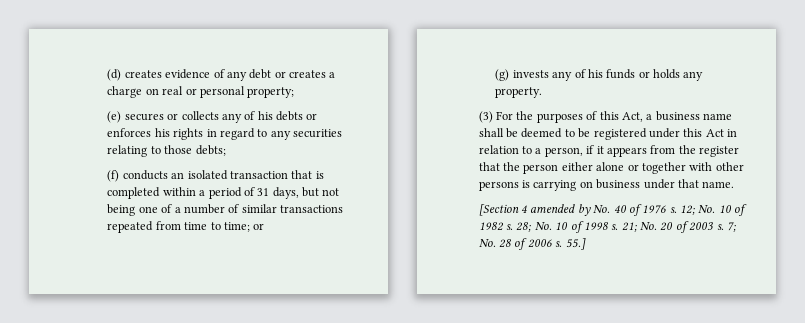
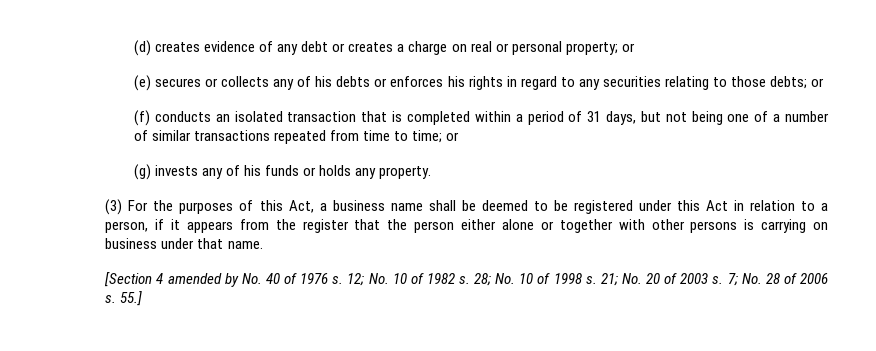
- (d) creates evidence of any debt or creates a charge on real or personal property;
+ (d) creates evidence of any debt or creates a charge on real or personal property; or
- (e) secures or collects any of his debts or enforces his rights in regard to any securities relating to those debts;
+ (e) secures or collects any of his debts or enforces his rights in regard to any securities relating to those debts; or

